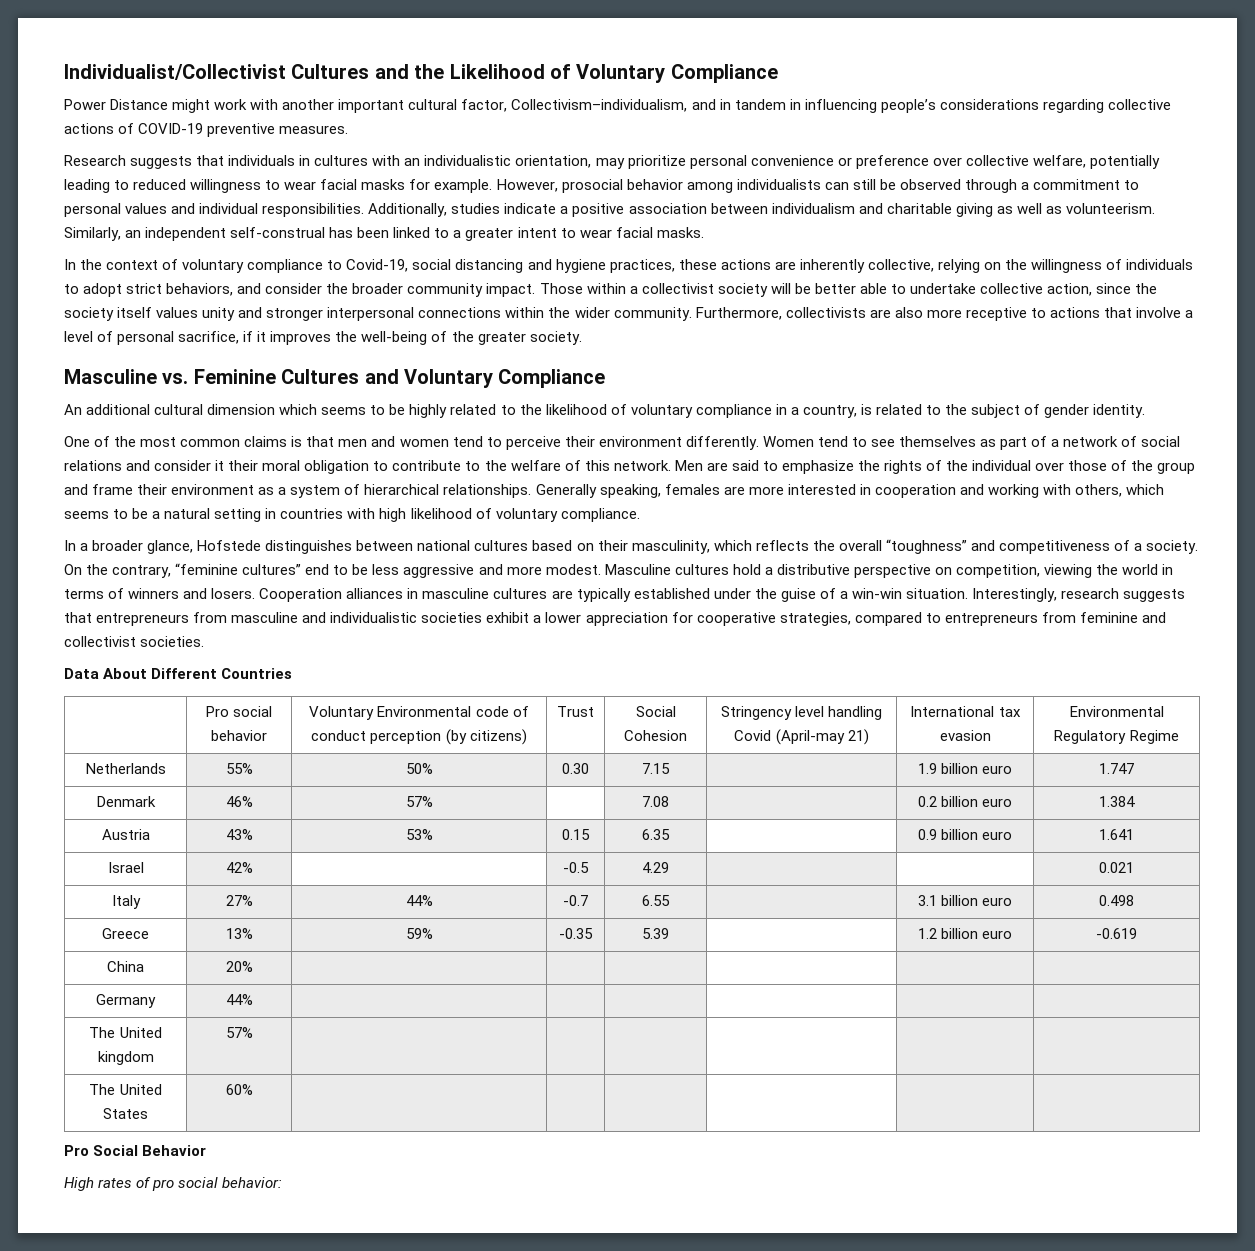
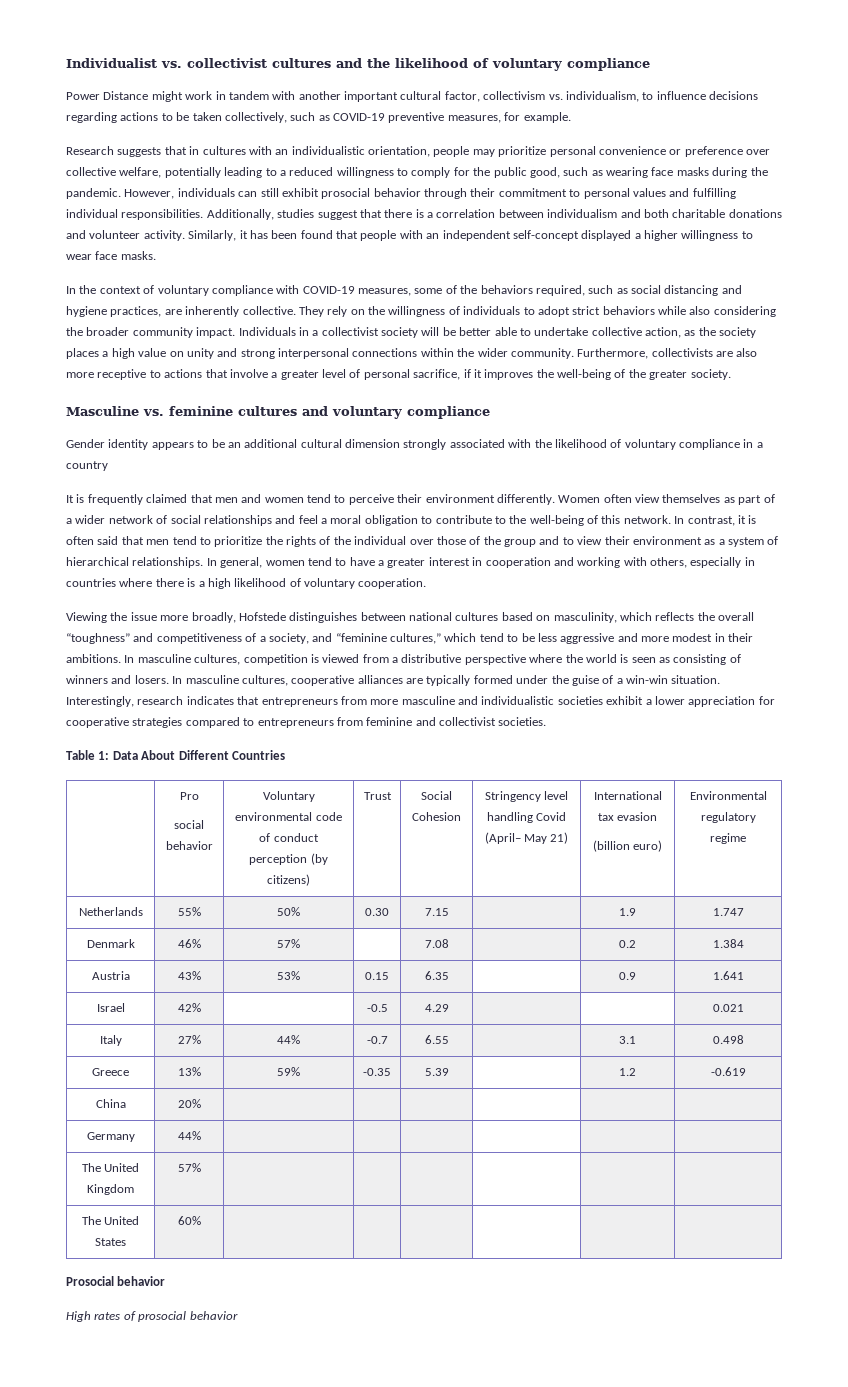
- Individualist/Collectivist Cultures and the Likelihood of Voluntary Compliance
+ Individualist vs. collectivist cultures and the likelihood of voluntary compliance
- Power Distance might work with another important cultural factor, Collectivism–individualism, and in tandem in influencing people’s considerations regarding collective actions of COVID-19 preventive measures.
+ Power Distance might work in tandem with another important cultural factor, collectivism vs. individualism, to influence decisions regarding actions to be taken collectively, such as COVID-19 preventive measures, for example.
- Research suggests that individuals in cultures with an individualistic orientation, may prioritize personal convenience or preference over collective welfare, potentially leading to reduced willingness to wear facial masks for example. However, prosocial behavior among individualists can still be observed through a commitment to personal values and individual responsibilities.
+ Research suggests that in cultures with an individualistic orientation, people may prioritize personal convenience or preference over collective welfare, potentially leading to a reduced willingness to comply for the public good, such as wearing face masks during the pandemic. However, individuals can still exhibit prosocial behavior through their commitment to personal values and fulfilling individual responsibilities.
- Additionally, studies indicate a positive association between individualism and charitable giving as well as volunteerism. Similarly, an independent self-construal has been linked to a greater intent to wear facial masks.
+ Additionally, studies suggest that there is a correlation between individualism and both charitable donations and volunteer activity. Similarly, it has been found that people with an independent self-concept displayed a higher willingness to wear face masks.
- In the context of voluntary compliance to Covid-19, social distancing and hygiene practices, these actions are inherently collective, relying on the willingness of individuals to adopt strict behaviors, and consider the broader community impact.
+ In the context of voluntary compliance with COVID-19 measures, some of the behaviors required, such as social distancing and hygiene practices, are inherently collective. They rely on the willingness of individuals to adopt strict behaviors while also considering the broader community impact.
- Those within a collectivist society will be better able to undertake collective action, since the society itself values unity and stronger interpersonal connections within the wider community.
+ Individuals in a collectivist society will be better able to undertake collective action, as the society places a high value on unity and strong interpersonal connections within the wider community.
- Furthermore, collectivists are also more receptive to actions that involve a level of personal sacrifice, if it improves the well-being of the greater society.
+ Furthermore, collectivists are also more receptive to actions that involve a greater level of personal sacrifice, if it improves the well-being of the greater society.
- Masculine vs. Feminine Cultures and Voluntary Compliance
- An additional cultural dimension which seems to be highly related to the likelihood of voluntary compliance in a country, is related to the subject of gender identity.
- One of the most common claims is that men and women tend to perceive their environment differently.
+ Masculine vs. feminine cultures and voluntary compliance
+ Gender identity appears to be an additional cultural dimension strongly associated with the likelihood of voluntary compliance in a country
+ It is frequently claimed that men and women tend to perceive their environment differently.
- Women tend to see themselves as part of a network of social relations and consider it their moral obligation to contribute to the welfare of this network.
+ Women often view themselves as part of a wider network of social relationships and feel a moral obligation to contribute to the well-being of this network.
- Men are said to emphasize the rights of the individual over those of the group and frame their environment as a system of hierarchical relationships.
+ In contrast, it is often said that men tend to prioritize the rights of the individual over those of the group and to view their environment as a system of hierarchical relationships.
- Generally speaking, females are more interested in cooperation and working with others, which seems to be a natural setting in countries with high likelihood of voluntary compliance.
- In a broader glance, Hofstede distinguishes between national cultures based on their masculinity, which reflects the overall “toughness” and competitiveness of a society. On the contrary, “feminine cultures” end to be less aggressive and more modest. Masculine cultures hold a distributive perspective on competition, viewing the world in terms of winners and losers. Cooperation alliances in masculine cultures are typically established under the guise of a win-win situation.
+ In general, women tend to have a greater interest in cooperation and working with others, especially in countries where there is a high likelihood of voluntary cooperation.
+ Viewing the issue more broadly, Hofstede distinguishes between national cultures based on masculinity, which reflects the overall “toughness” and competitiveness of a society, and “feminine cultures,” which tend to be less aggressive and more modest in their ambitions. In masculine cultures, competition is viewed from a distributive perspective where the world is seen as consisting of winners and losers. In masculine cultures, cooperative alliances are typically formed under the guise of a win-win situation.
- Interestingly, research suggests that entrepreneurs from masculine and individualistic societies exhibit a lower appreciation for cooperative strategies, compared to entrepreneurs from feminine and collectivist societies.
+ Interestingly, research indicates that entrepreneurs from more masculine and individualistic societies exhibit a lower appreciation for cooperative strategies compared to entrepreneurs from feminine and collectivist societies.
- Data About Different Countries
+ Table 1: Data About Different Countries
- | Pro social behavior | Voluntary Environmental code of conduct perception (by citizens) | Trust | Social Cohesion | Stringency level handling Covid (April-may 21) | International tax evasion | Environmental Regulatory Regime
+ | Pro
+ social behavior | Voluntary environmental code of conduct perception (by citizens) | Trust | Social Cohesion | Stringency level handling Covid (April– May 21) | International tax evasion
+ (billion euro) | Environmental regulatory regime
- Netherlands | 55% | 50% | 0.30 | 7.15 | | 1.9 billion euro | 1.747
+ Netherlands | 55% | 50% | 0.30 | 7.15 | | 1.9 | 1.747
- Denmark | 46% | 57% | | 7.08 | | 0.2 billion euro | 1.384
+ Denmark | 46% | 57% | | 7.08 | | 0.2 | 1.384
- Austria | 43% | 53% | 0.15 | 6.35 | | 0.9 billion euro | 1.641
+ Austria | 43% | 53% | 0.15 | 6.35 | | 0.9 | 1.641
- Italy | 27% | 44% | -0.7 | 6.55 | | 3.1 billion euro | 0.498
+ Italy | 27% | 44% | -0.7 | 6.55 | | 3.1 | 0.498
- Greece | 13% | 59% | -0.35 | 5.39 | | 1.2 billion euro | -0.619
+ Greece | 13% | 59% | -0.35 | 5.39 | | 1.2 | -0.619
- The United kingdom | 57% | | | | | |
+ The United Kingdom | 57% | | | | | |
- Pro Social Behavior
+ Prosocial behavior
- High rates of pro social behavior:
+ High rates of prosocial behavior

